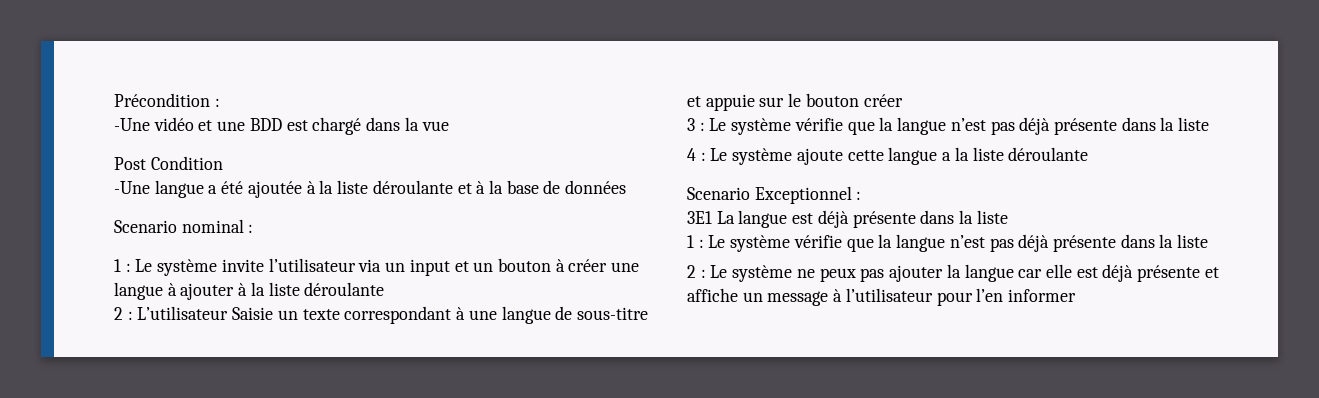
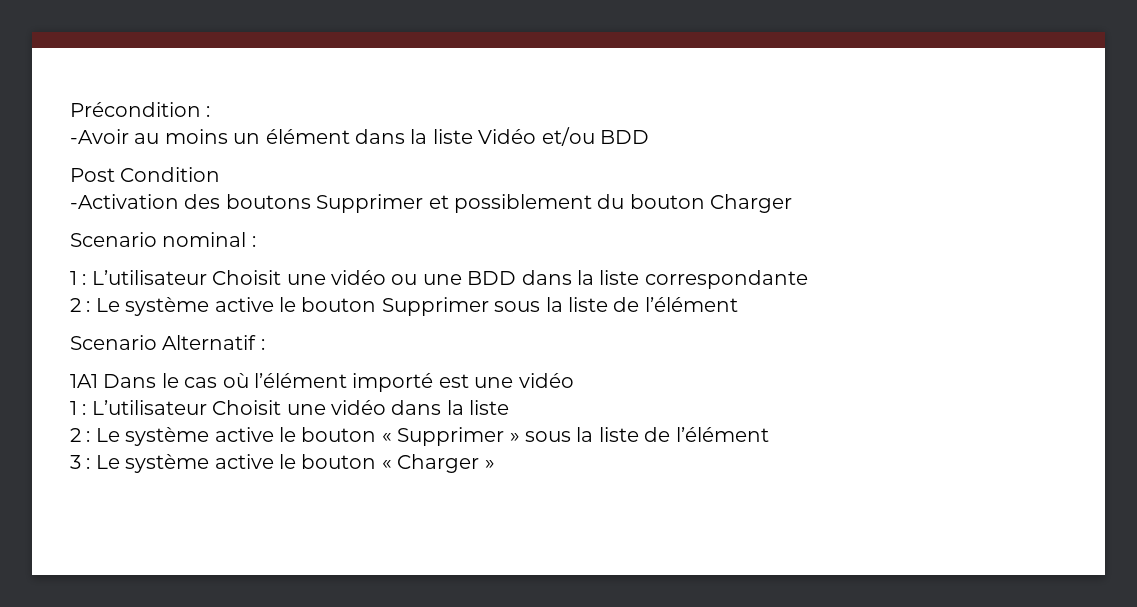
- -Une vidéo et une BDD est chargé dans la vue
+ -Avoir au moins un élément dans la liste Vidéo et/ou BDD
  Post Condition
- -Une langue a été ajoutée à la liste déroulante et à la base de données
+ -Activation des boutons Supprimer et possiblement du bouton Charger
- 1 : Le système invite l’utilisateur via un input et un bouton à créer une langue à ajouter à la liste déroulante
- 2 : L’utilisateur Saisie un texte correspondant à une langue de sous-titre et appuie sur le bouton créer
- 3 : Le système vérifie que la langue n’est pas déjà présente dans la liste
- 4 : Le système ajoute cette langue a la liste déroulante
- Scenario Exceptionnel :
- 3E1 La langue est déjà présente dans la liste
- 1 : Le système vérifie que la langue n’est pas déjà présente dans la liste
+ 1 : L’utilisateur Choisit une vidéo ou une BDD dans la liste correspondante
+ 2 : Le système active le bouton Supprimer sous la liste de l’élément
+ Scenario Alternatif :
+ 1A1 Dans le cas où l’élément importé est une vidéo
+ 1 : L’utilisateur Choisit une vidéo dans la liste
- 2 : Le système ne peux pas ajouter la langue car elle est déjà présente et affiche un message à l’utilisateur pour l’en informer
+ 2 : Le système active le bouton « Supprimer » sous la liste de l’élément
+ 3 : Le système active le bouton « Charger »

